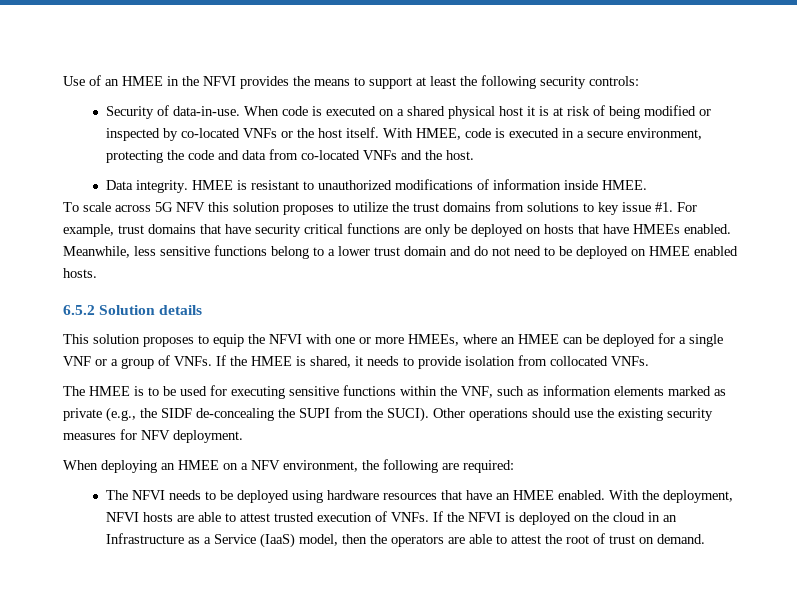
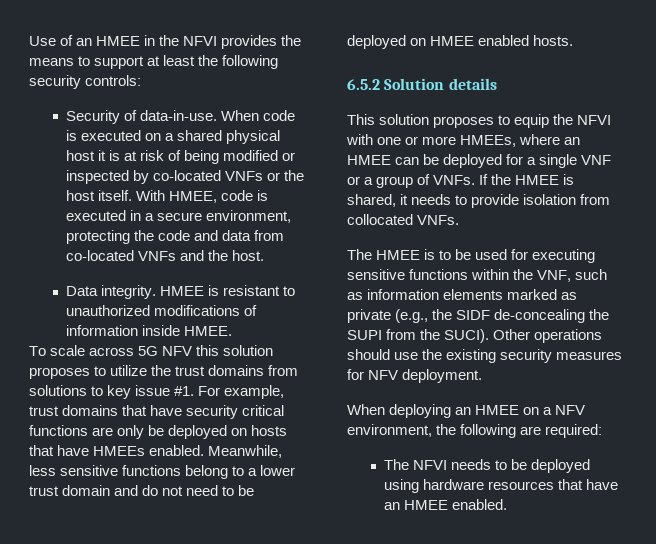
- With the deployment, NFVI hosts are able to attest trusted execution of VNFs. If the NFVI is deployed on the cloud in an Infrastructure as a Service (IaaS) model, then the operators are able to attest the root of trust on demand.

